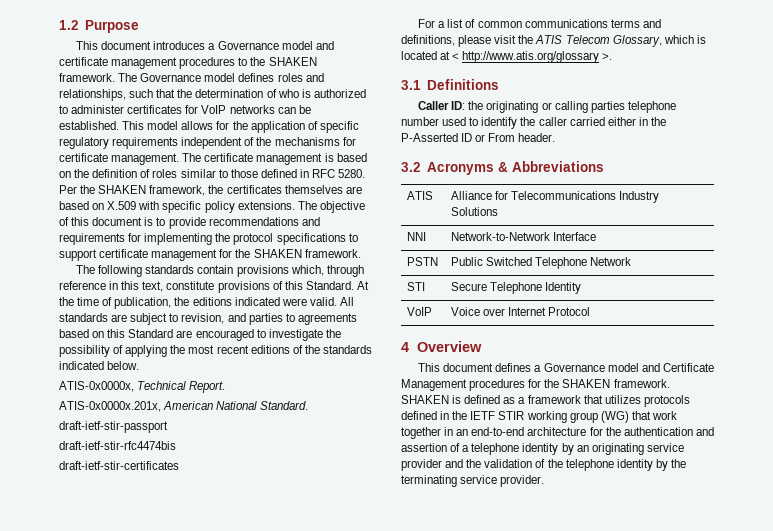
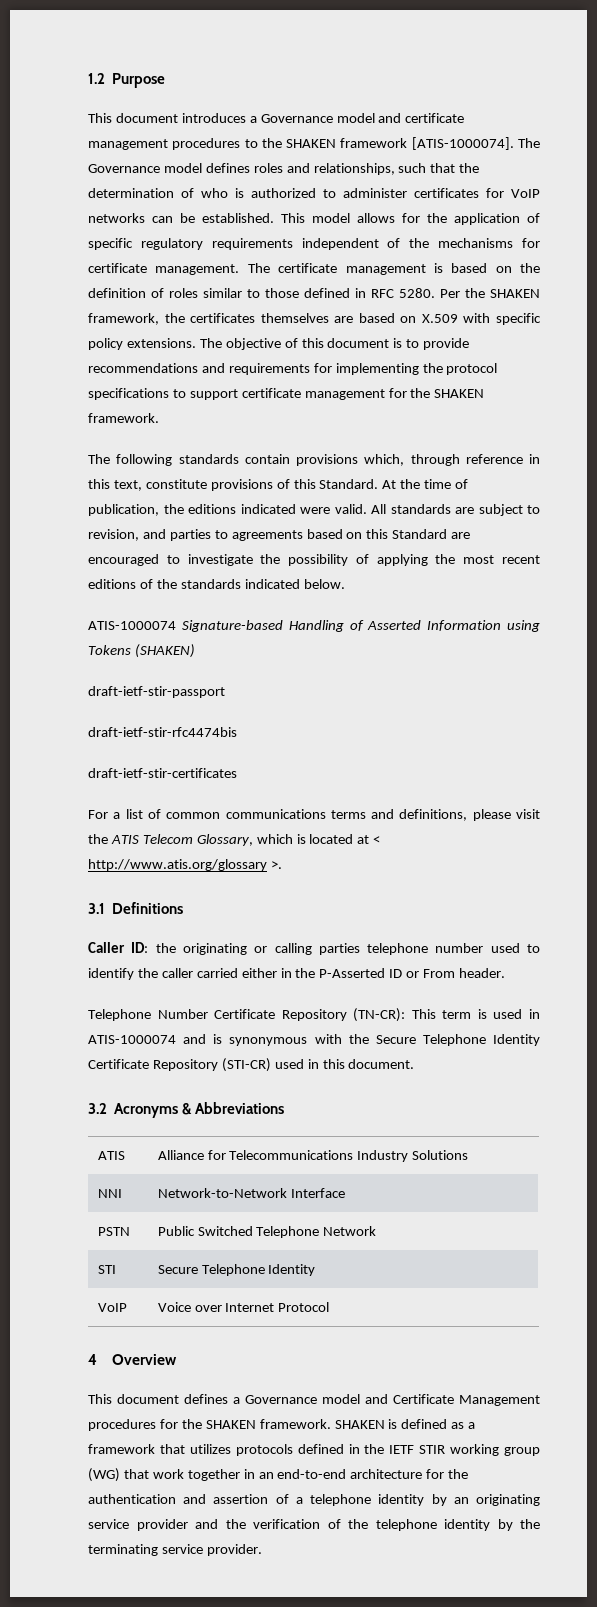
- This document introduces a Governance model and certificate management procedures to the SHAKEN framework.
+ This document introduces a Governance model and certificate management procedures to the SHAKEN framework [ATIS-1000074].
- ATIS-0x0000x, Technical Report.
- ATIS-0x0000x.201x, American National Standard.
+ ATIS-1000074 Signature-based Handling of Asserted Information using Tokens (SHAKEN)
+ Telephone Number Certificate Repository (TN-CR): This term is used in ATIS-1000074 and is synonymous with the Secure Telephone Identity Certificate Repository (STI-CR) used in this document.
- SHAKEN is defined as a framework that utilizes protocols defined in the IETF STIR working group (WG) that work together in an end-to-end architecture for the authentication and assertion of a telephone identity by an originating service provider and the validation of the telephone identity by the terminating service provider.
+ SHAKEN is defined as a framework that utilizes protocols defined in the IETF STIR working group (WG) that work together in an end-to-end architecture for the authentication and assertion of a telephone identity by an originating service provider and the verification of the telephone identity by the terminating service provider.

